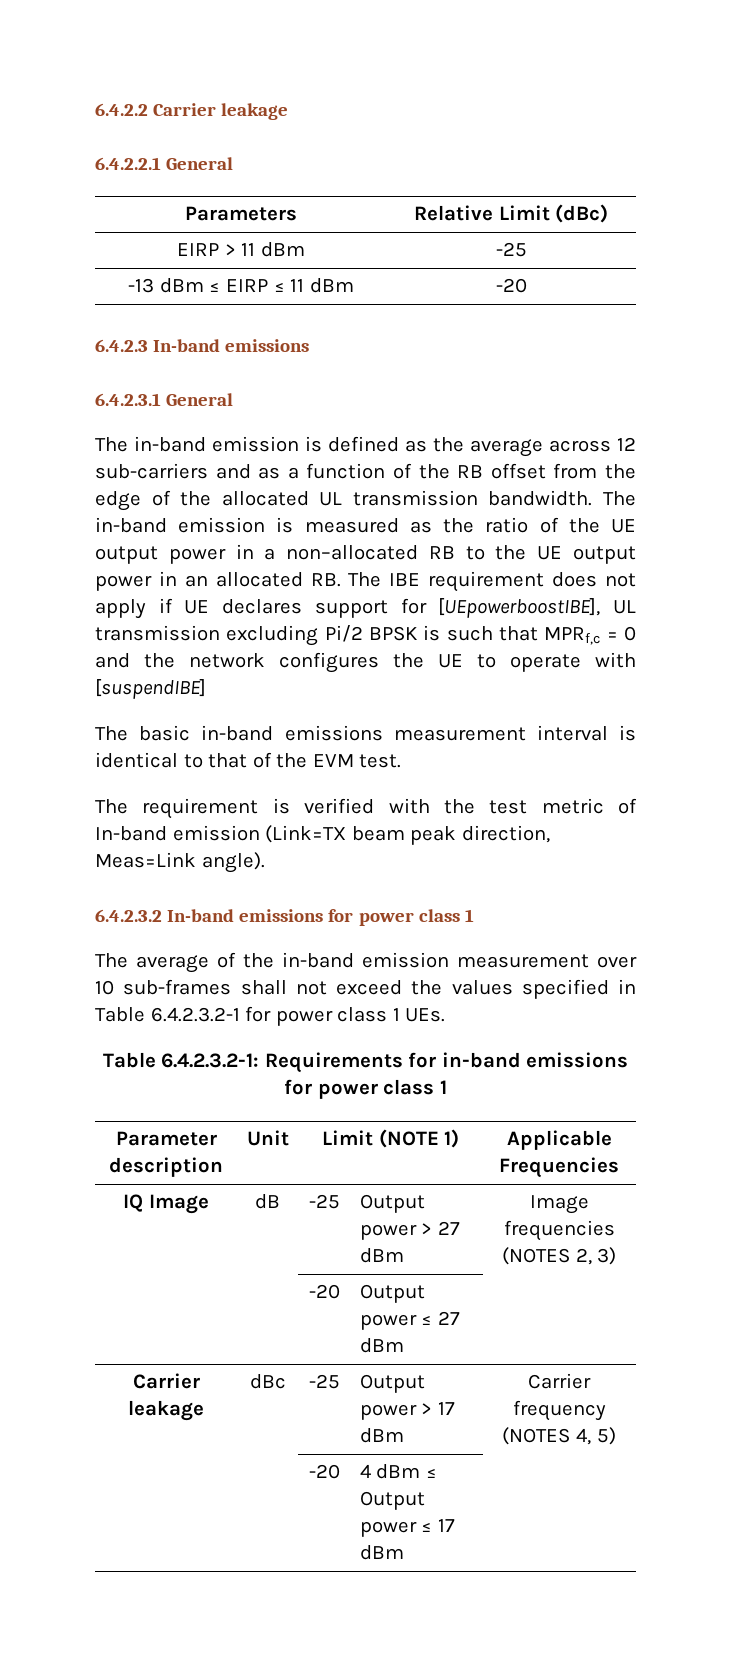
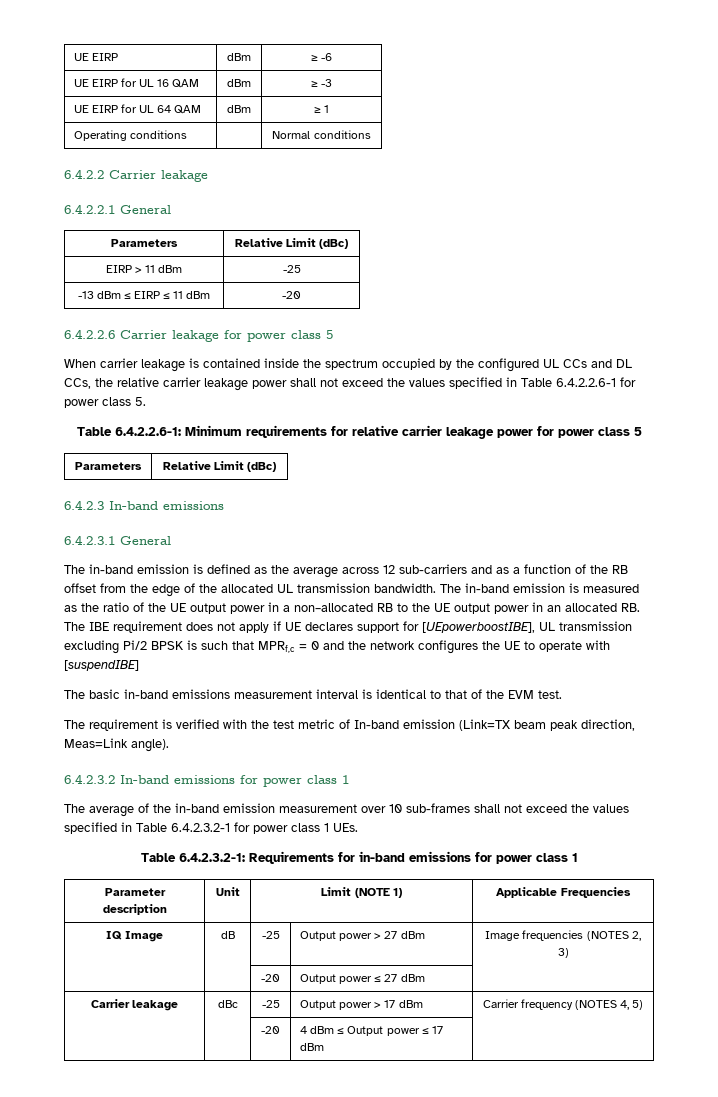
+ UE EIRP | dBm | ≥ -6
+ UE EIRP for UL 16 QAM | dBm | ≥ -3
+ UE EIRP for UL 64 QAM | dBm | ≥ 1
+ Operating conditions | | Normal conditions
+ 6.4.2.2.6 Carrier leakage for power class 5
+ When carrier leakage is contained inside the spectrum occupied by the configured UL CCs and DL CCs, the relative carrier leakage power shall not exceed the values specified in Table 6.4.2.2.6-1 for power class 5.
+ Table 6.4.2.2.6-1: Minimum requirements for relative carrier leakage power for power class 5
+ Parameters | Relative Limit (dBc)

